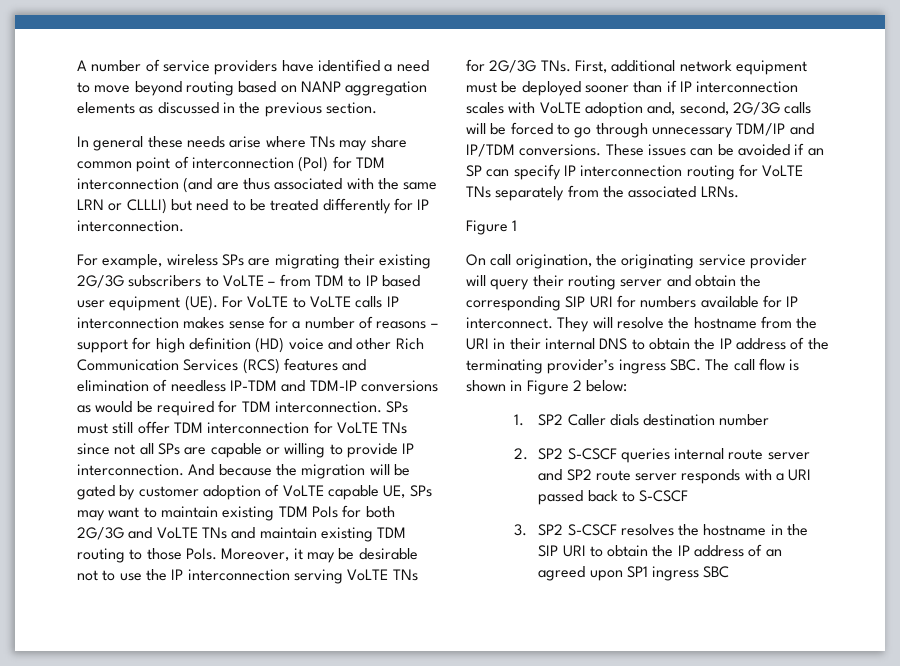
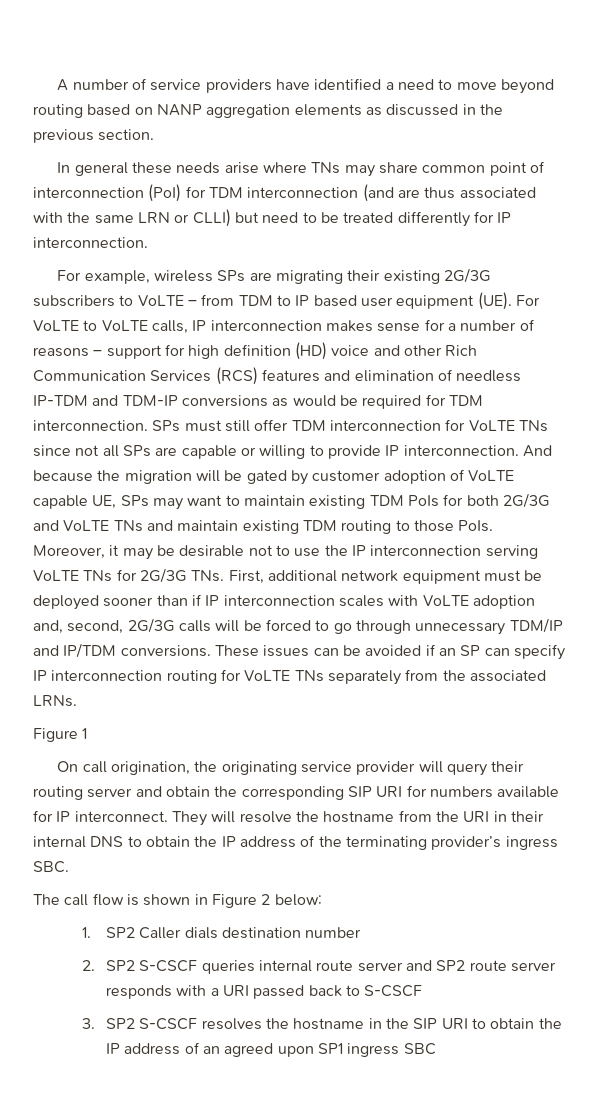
- In general these needs arise where TNs may share common point of interconnection (PoI) for TDM interconnection (and are thus associated with the same LRN or CLLLI) but need to be treated differently for IP interconnection.
+ In general these needs arise where TNs may share common point of interconnection (PoI) for TDM interconnection (and are thus associated with the same LRN or CLLI) but need to be treated differently for IP interconnection.
- For example, wireless SPs are migrating their existing 2G/3G subscribers to VoLTE – from TDM to IP based user equipment (UE). For VoLTE to VoLTE calls IP interconnection makes sense for a number of reasons – support for high definition (HD) voice and other Rich Communication Services (RCS) features and elimination of needless IP-TDM and TDM-IP conversions as would be required for TDM interconnection.
+ For example, wireless SPs are migrating their existing 2G/3G subscribers to VoLTE – from TDM to IP based user equipment (UE). For VoLTE to VoLTE calls, IP interconnection makes sense for a number of reasons – support for high definition (HD) voice and other Rich Communication Services (RCS) features and elimination of needless IP-TDM and TDM-IP conversions as would be required for TDM interconnection.
- They will resolve the hostname from the URI in their internal DNS to obtain the IP address of the terminating provider’s ingress SBC. The call flow is shown in Figure 2 below:
+ They will resolve the hostname from the URI in their internal DNS to obtain the IP address of the terminating provider’s ingress SBC.
+ The call flow is shown in Figure 2 below:

